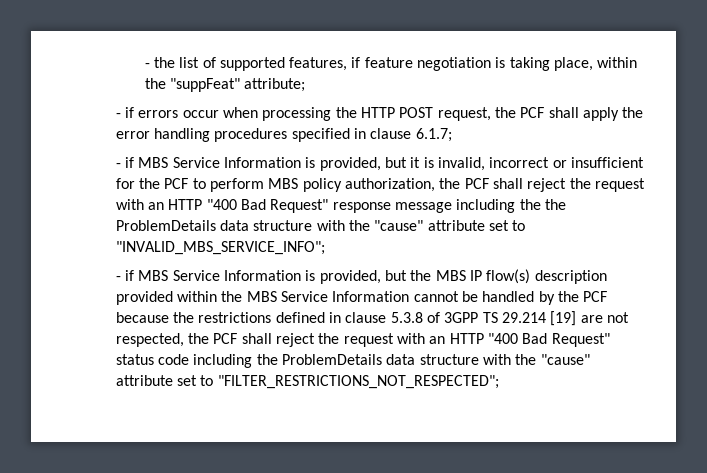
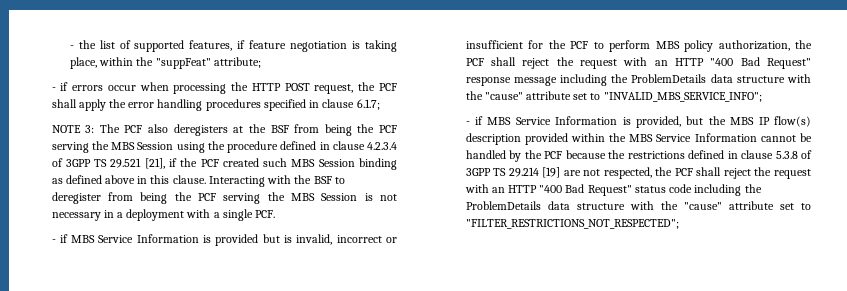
- - if MBS Service Information is provided, but it is invalid, incorrect or insufficient for the PCF to perform MBS policy authorization, the PCF shall reject the request with an HTTP "400 Bad Request" response message including the the ProblemDetails data structure with the "cause" attribute set to "INVALID_MBS_SERVICE_INFO";
+ NOTE 3: The PCF also deregisters at the BSF from being the PCF serving the MBS Session using the procedure defined in clause 4.2.3.4 of 3GPP TS 29.521 [21], if the PCF created such MBS Session binding as defined above in this clause. Interacting with the BSF to deregister from being the PCF serving the MBS Session is not necessary in a deployment with a single PCF.
+ - if MBS Service Information is provided but is invalid, incorrect or insufficient for the PCF to perform MBS policy authorization, the PCF shall reject the request with an HTTP "400 Bad Request" response message including the ProblemDetails data structure with the "cause" attribute set to "INVALID_MBS_SERVICE_INFO";

